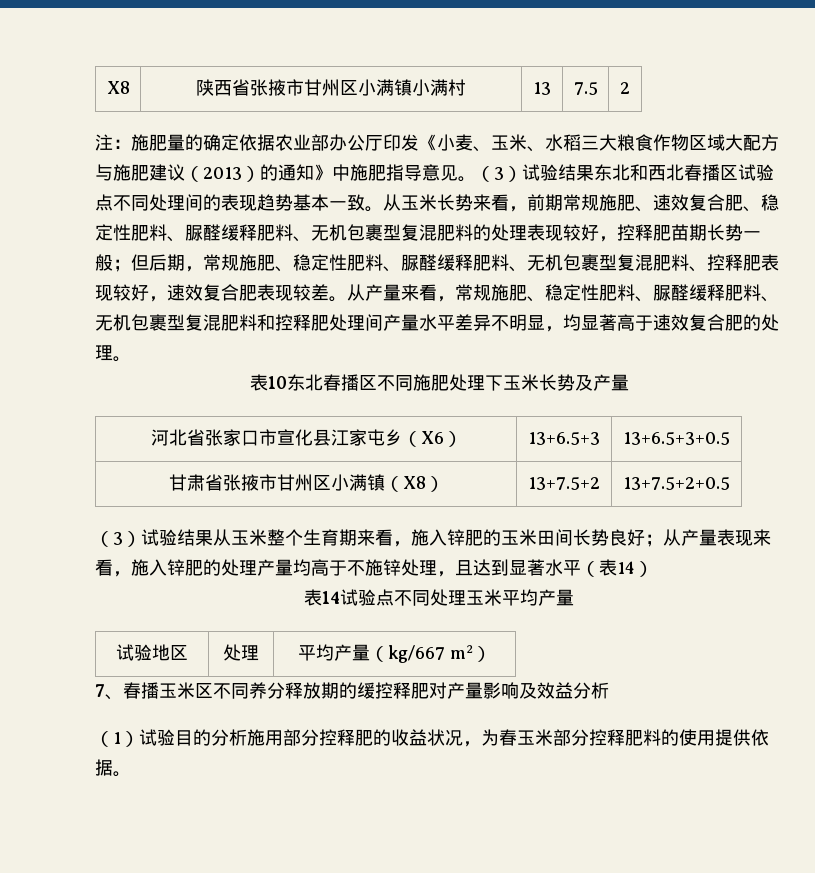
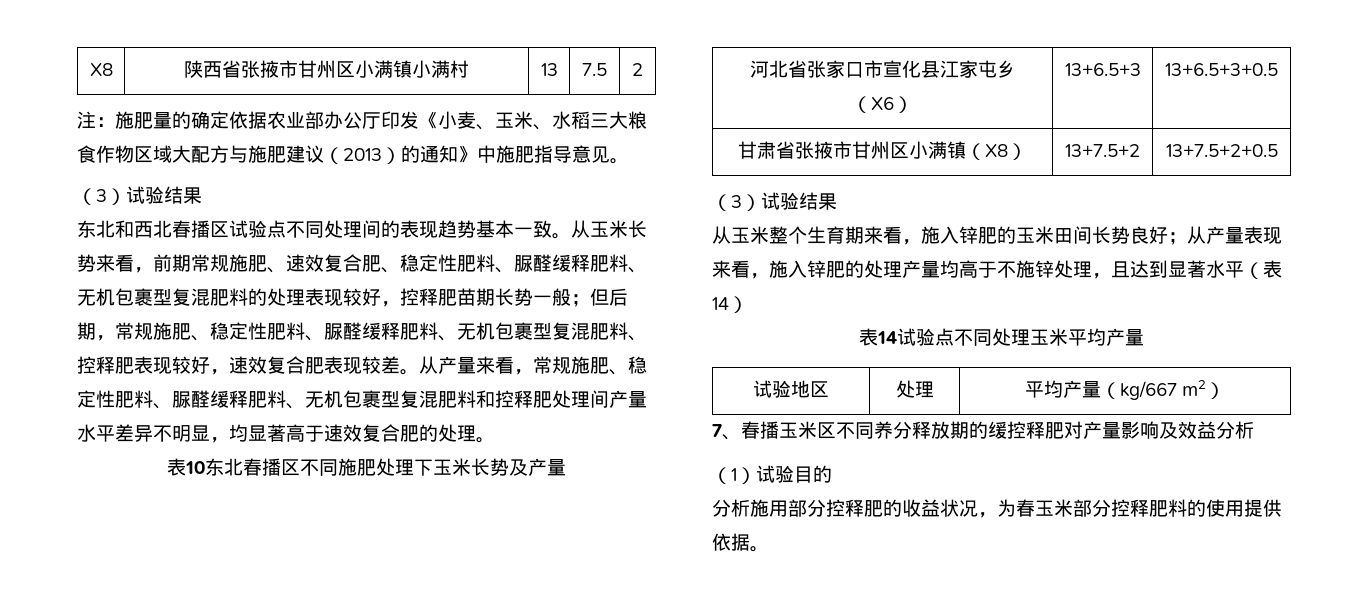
- 注：施肥量的确定依据农业部办公厅印发《小麦、玉米、水稻三大粮食作物区域大配方与施肥建议（2013）的通知》中施肥指导意见。（3）试验结果东北和西北春播区试验点不同处理间的表现趋势基本一致。
+ 注：施肥量的确定依据农业部办公厅印发《小麦、玉米、水稻三大粮食作物区域大配方与施肥建议（2013）的通知》中施肥指导意见。
+ （3）试验结果
+ 东北和西北春播区试验点不同处理间的表现趋势基本一致。
  甘肃省张掖市甘州区小满镇（X8） | 13+7.5+2 | 13+7.5+2+0.5
- （3）试验结果从玉米整个生育期来看，施入锌肥的玉米田间长势良好；从产量表现来看，施入锌肥的处理产量均高于不施锌处理，且达到显著水平（表14）
+ （3）试验结果
+ 从玉米整个生育期来看，施入锌肥的玉米田间长势良好；从产量表现来看，施入锌肥的处理产量均高于不施锌处理，且达到显著水平（表14）
- （1）试验目的分析施用部分控释肥的收益状况，为春玉米部分控释肥料的使用提供依据。
+ （1）试验目的
+ 分析施用部分控释肥的收益状况，为春玉米部分控释肥料的使用提供依据。

